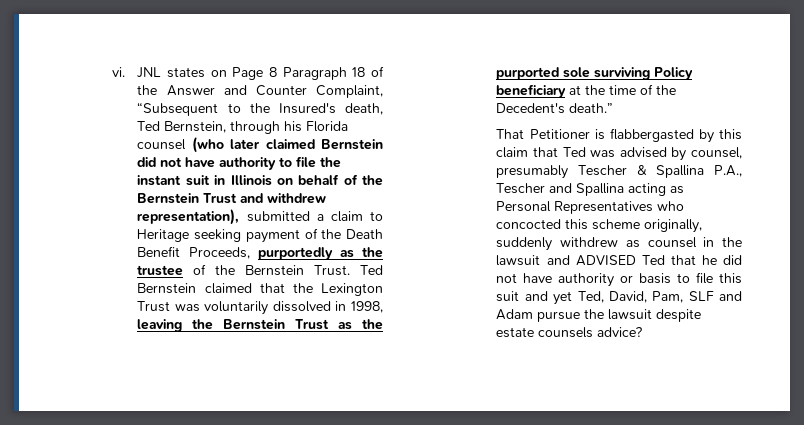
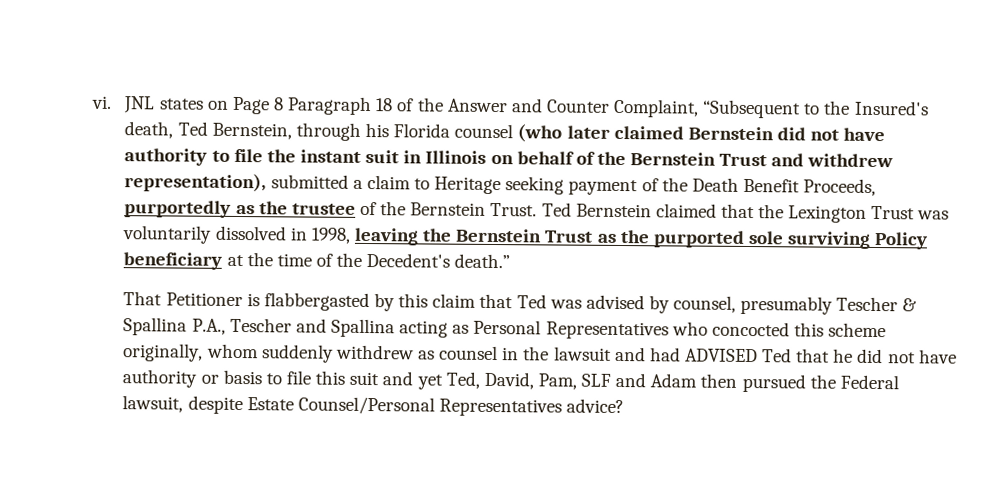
- That Petitioner is flabbergasted by this claim that Ted was advised by counsel, presumably Tescher & Spallina P.A., Tescher and Spallina acting as Personal Representatives who concocted this scheme originally, suddenly withdrew as counsel in the lawsuit and ADVISED Ted that he did not have authority or basis to file this suit and yet Ted, David, Pam, SLF and Adam pursue the lawsuit despite estate counsels advice?
+ That Petitioner is flabbergasted by this claim that Ted was advised by counsel, presumably Tescher & Spallina P.A., Tescher and Spallina acting as Personal Representatives who concocted this scheme originally, whom suddenly withdrew as counsel in the lawsuit and had ADVISED Ted that he did not have authority or basis to file this suit and yet Ted, David, Pam, SLF and Adam then pursued the Federal lawsuit, despite Estate Counsel/Personal Representatives advice?

